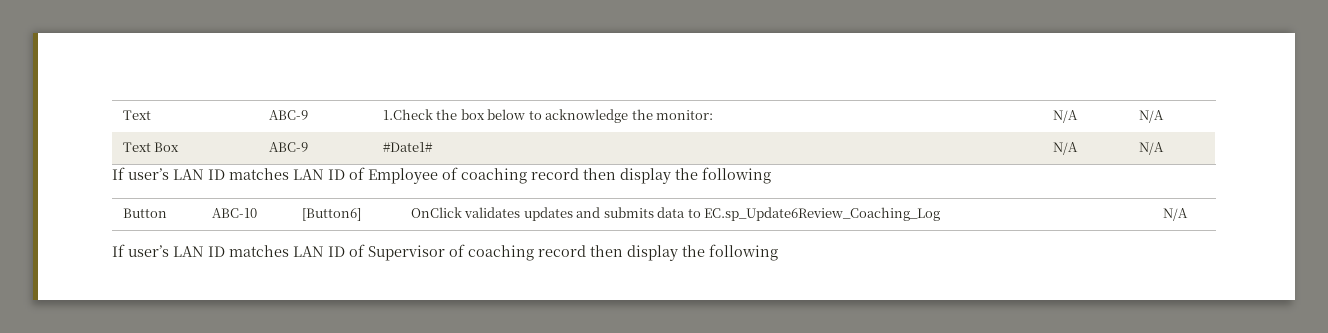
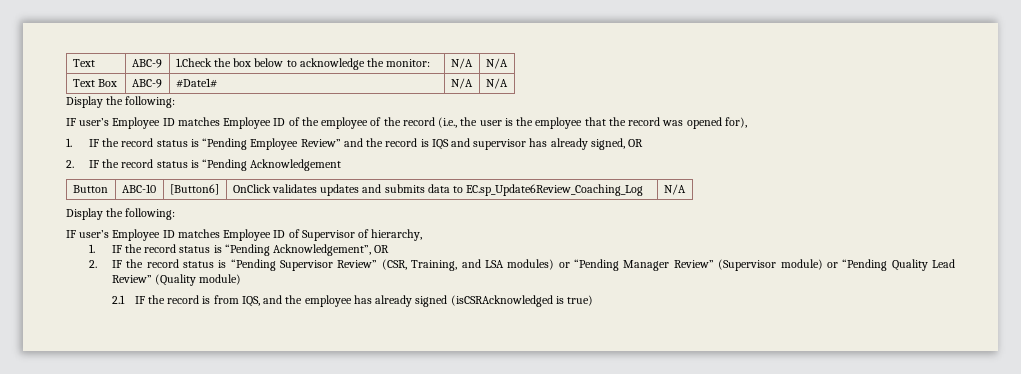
  Text Box | ABC-9 | #Date1# | N/A | N/A
- If user’s LAN ID matches LAN ID of Employee of coaching record then display the following
+ Display the following:
+ IF user’s Employee ID matches Employee ID of the employee of the record (i.e., the user is the employee that the record was opened for),
+ 1. IF the record status is “Pending Employee Review” and the record is IQS and supervisor has already signed, OR
+ 2. IF the record status is “Pending Acknowledgement
  Button | ABC-10 | [Button6] | OnClick validates updates and submits data to EC.sp_Update6Review_Coaching_Log | N/A
- If user’s LAN ID matches LAN ID of Supervisor of coaching record then display the following
+ Display the following:
+ IF user’s Employee ID matches Employee ID of Supervisor of hierarchy,
+ 1. IF the record status is “Pending Acknowledgement”, OR
+ 2. IF the record status is “Pending Supervisor Review” (CSR, Training, and LSA modules) or “Pending Manager Review” (Supervisor module) or “Pending Quality Lead Review” (Quality module)
+ 2.1 IF the record is from IQS, and the employee has already signed (isCSRAcknowledged is true)

